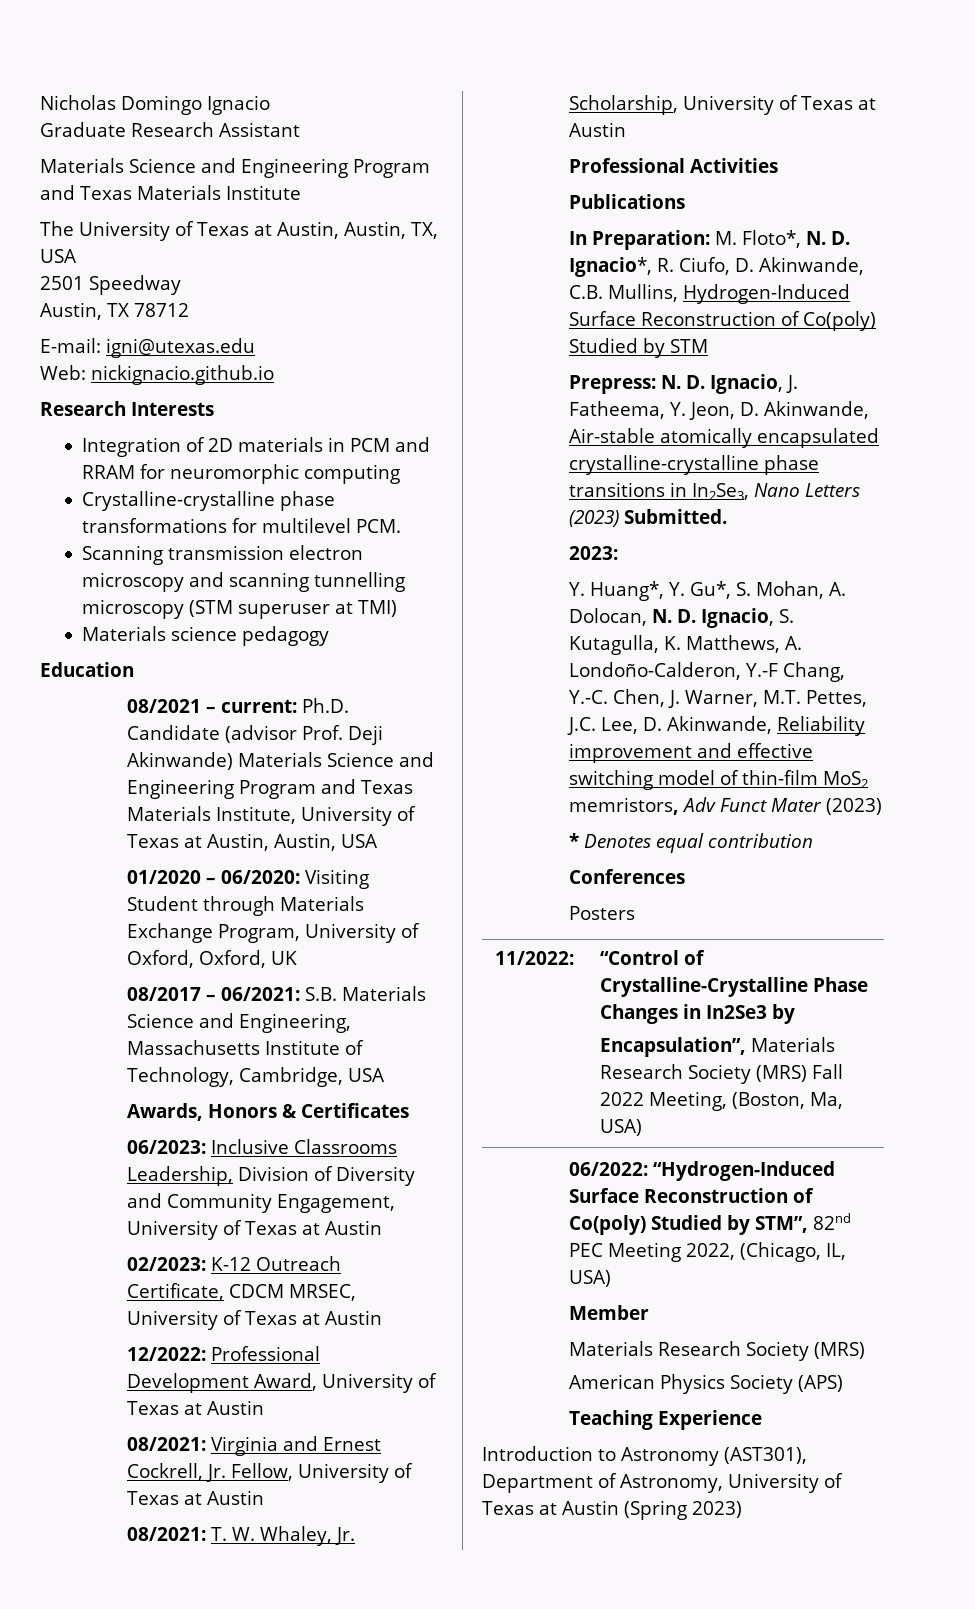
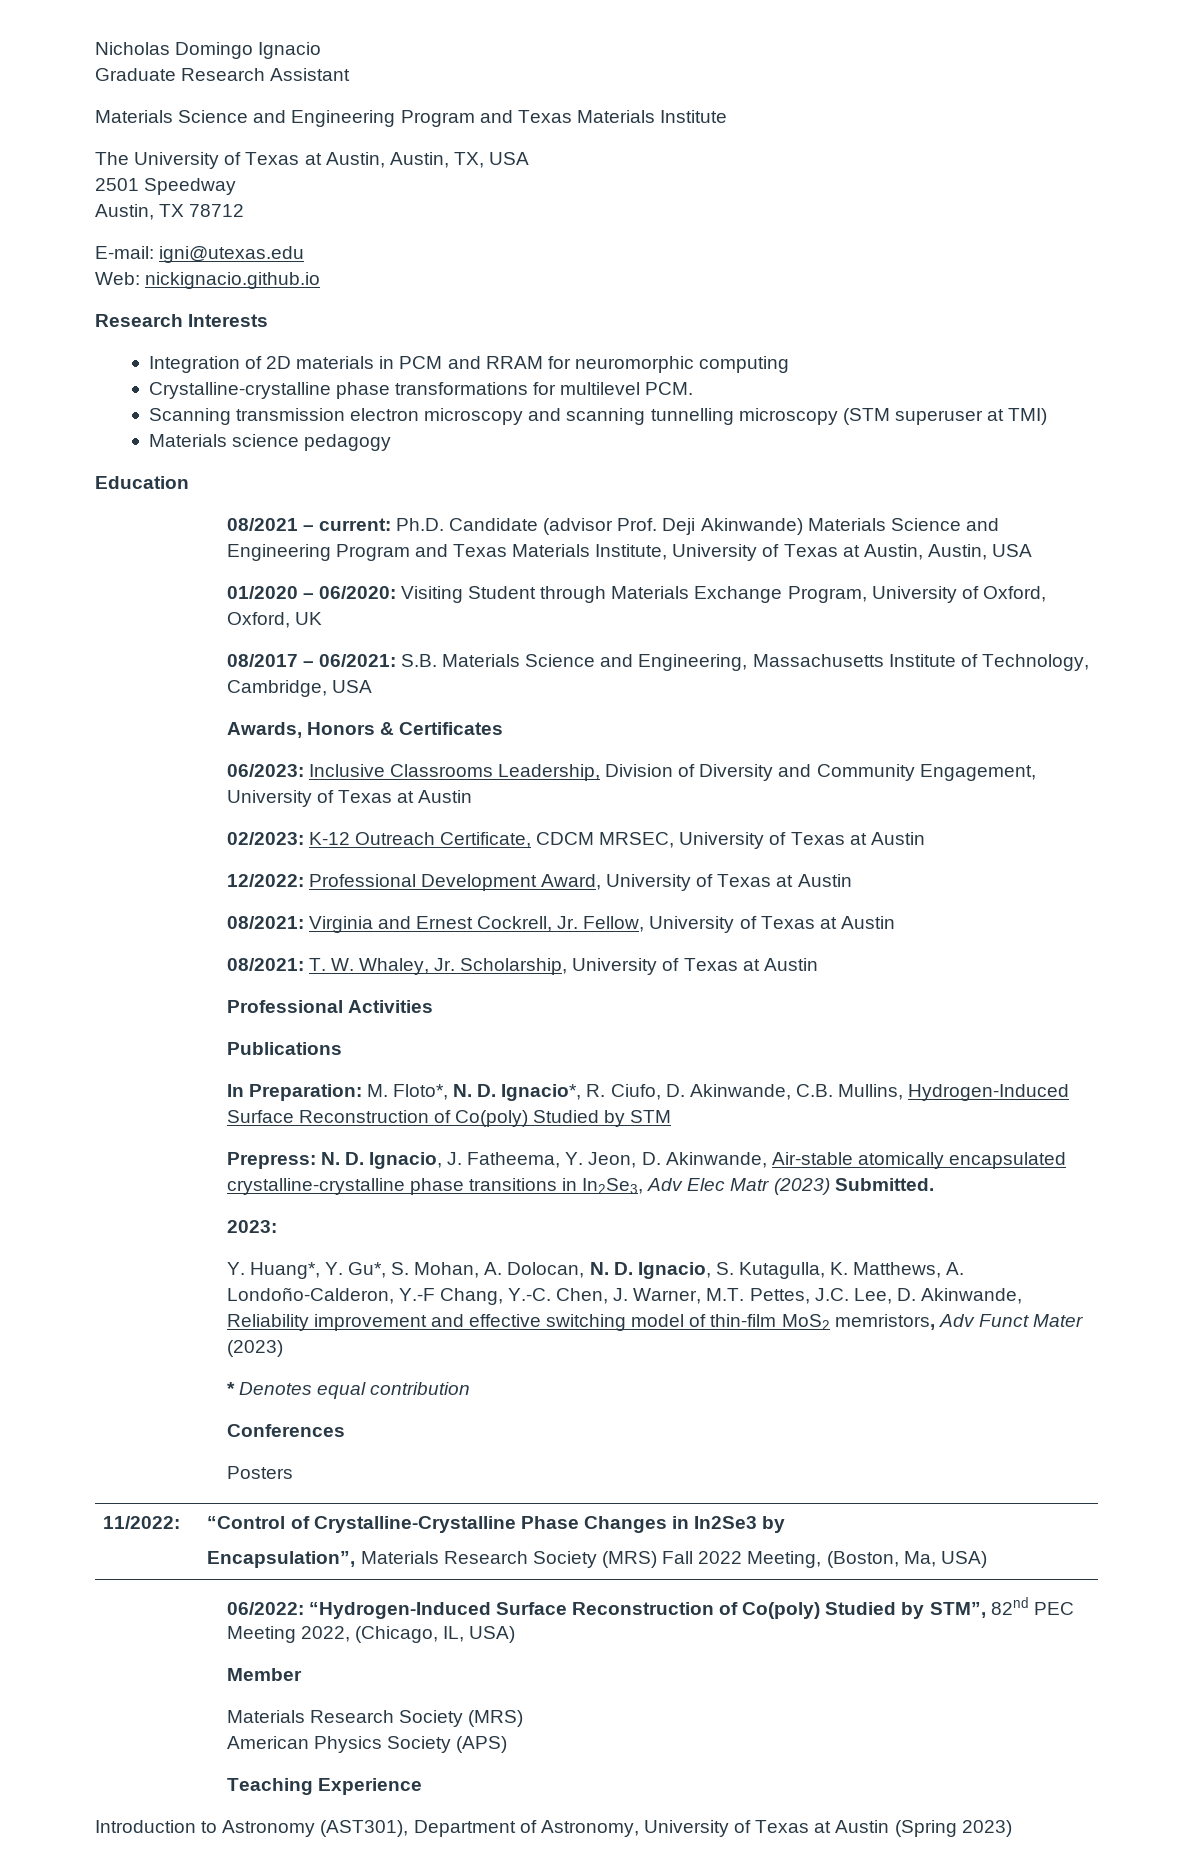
- Prepress: N. D. Ignacio, J. Fatheema, Y. Jeon, D. Akinwande, Air-stable atomically encapsulated crystalline-crystalline phase transitions in In2Se3, Nano Letters (2023) Submitted.
+ Prepress: N. D. Ignacio, J. Fatheema, Y. Jeon, D. Akinwande, Air-stable atomically encapsulated crystalline-crystalline phase transitions in In2Se3, Adv Elec Matr (2023) Submitted.

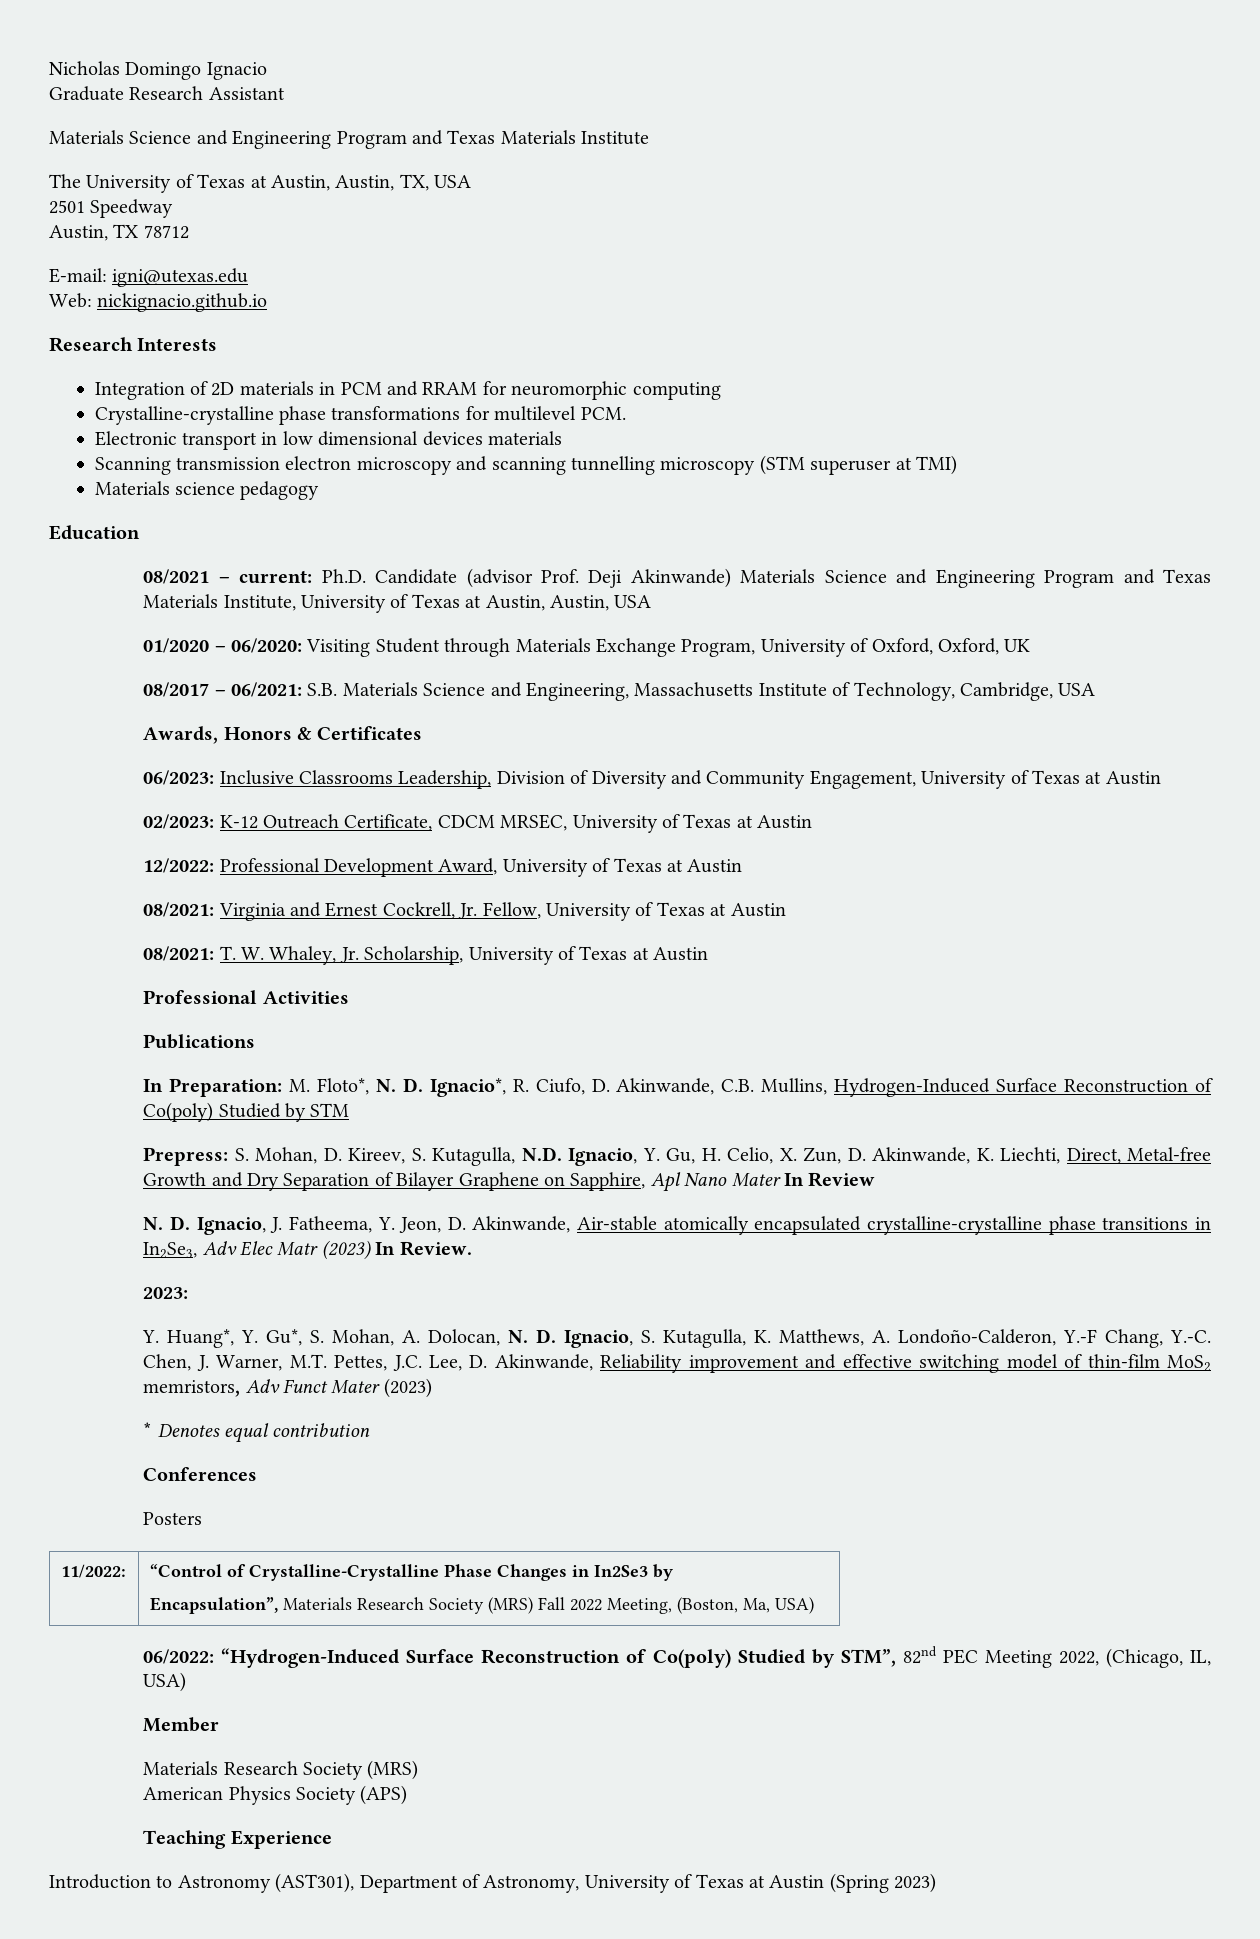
+ Electronic transport in low dimensional devices materials
- Prepress: N. D. Ignacio, J. Fatheema, Y. Jeon, D. Akinwande, Air-stable atomically encapsulated crystalline-crystalline phase transitions in In2Se3, Adv Elec Matr (2023) Submitted.
+ Prepress: S. Mohan, D. Kireev, S. Kutagulla, N.D. Ignacio, Y. Gu, H. Celio, X. Zun, D. Akinwande, K. Liechti, Direct, Metal-free Growth and Dry Separation of Bilayer Graphene on Sapphire, Apl Nano Mater In Review
+ N. D. Ignacio, J. Fatheema, Y. Jeon, D. Akinwande, Air-stable atomically encapsulated crystalline-crystalline phase transitions in In2Se3, Adv Elec Matr (2023) In Review.

